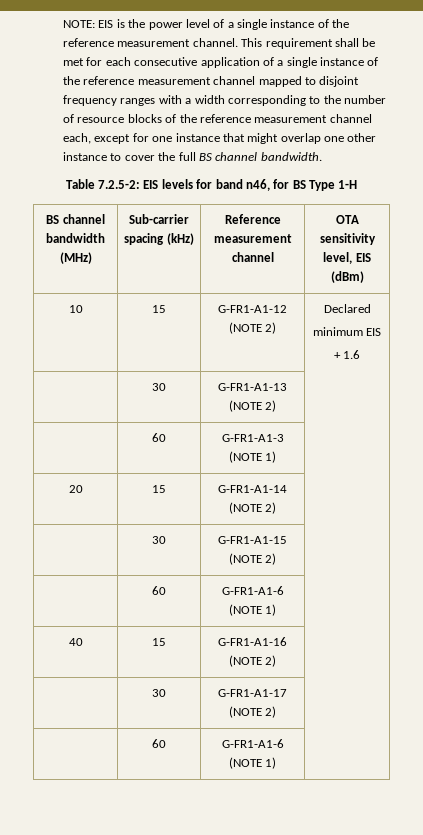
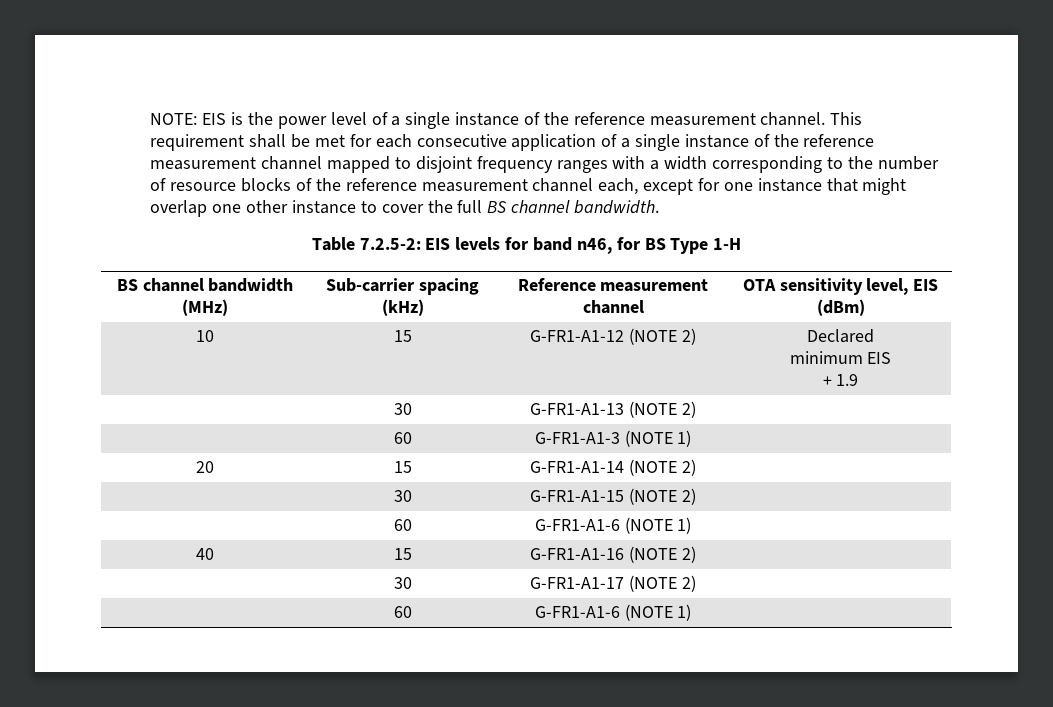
  10 | 15 | G-FR1-A1-12 (NOTE 2) | Declared
  minimum EIS
- + 1.6
+ + 1.9

